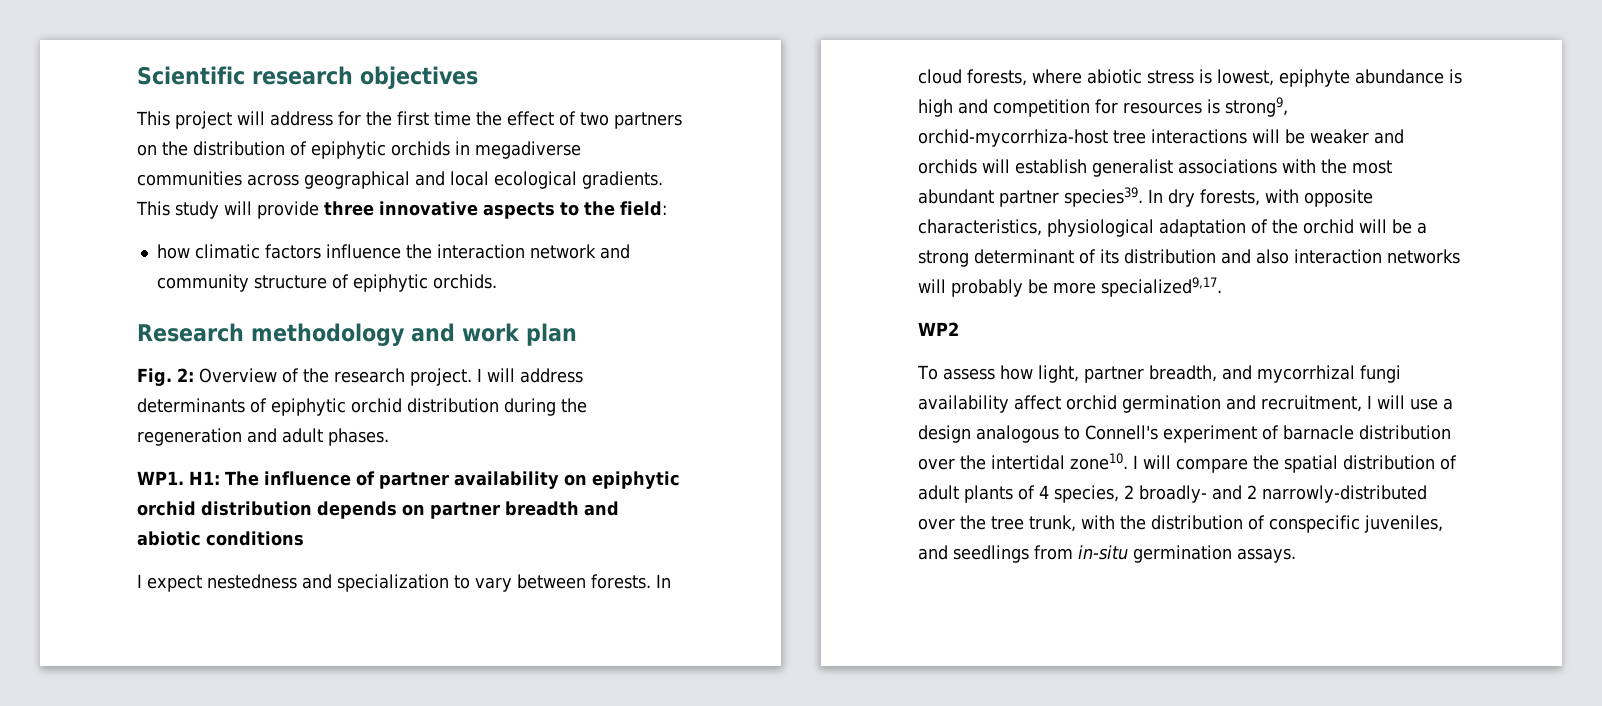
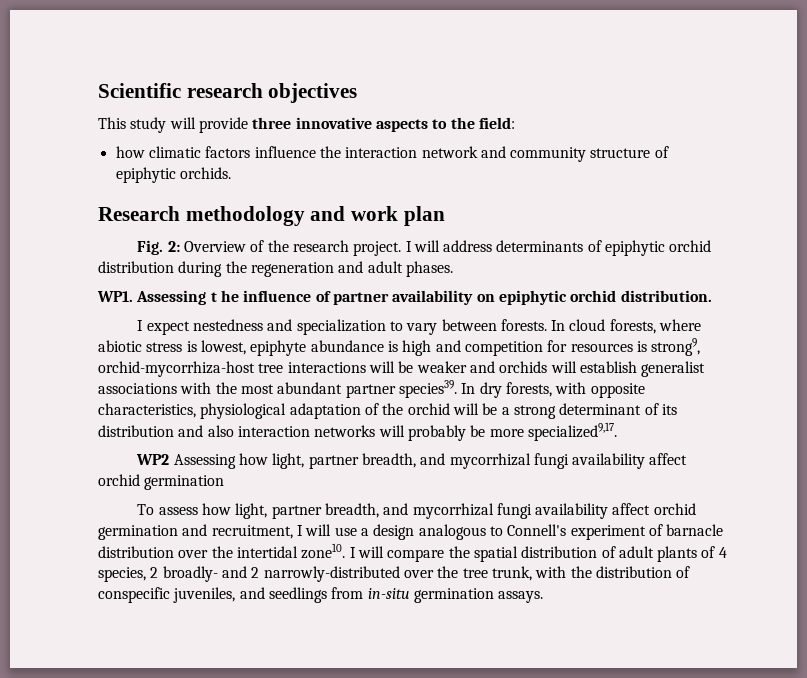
- This project will address for the first time the effect of two partners on the distribution of epiphytic orchids in megadiverse communities across geographical and local ecological gradients. This study will provide three innovative aspects to the field:
+ This study will provide three innovative aspects to the field:
- WP1. H1: The influence of partner availability on epiphytic orchid distribution depends on partner breadth and abiotic conditions
+ WP1. Assessing t he influence of partner availability on epiphytic orchid distribution.
- WP2
+ WP2 Assessing how light, partner breadth, and mycorrhizal fungi availability affect orchid germination

